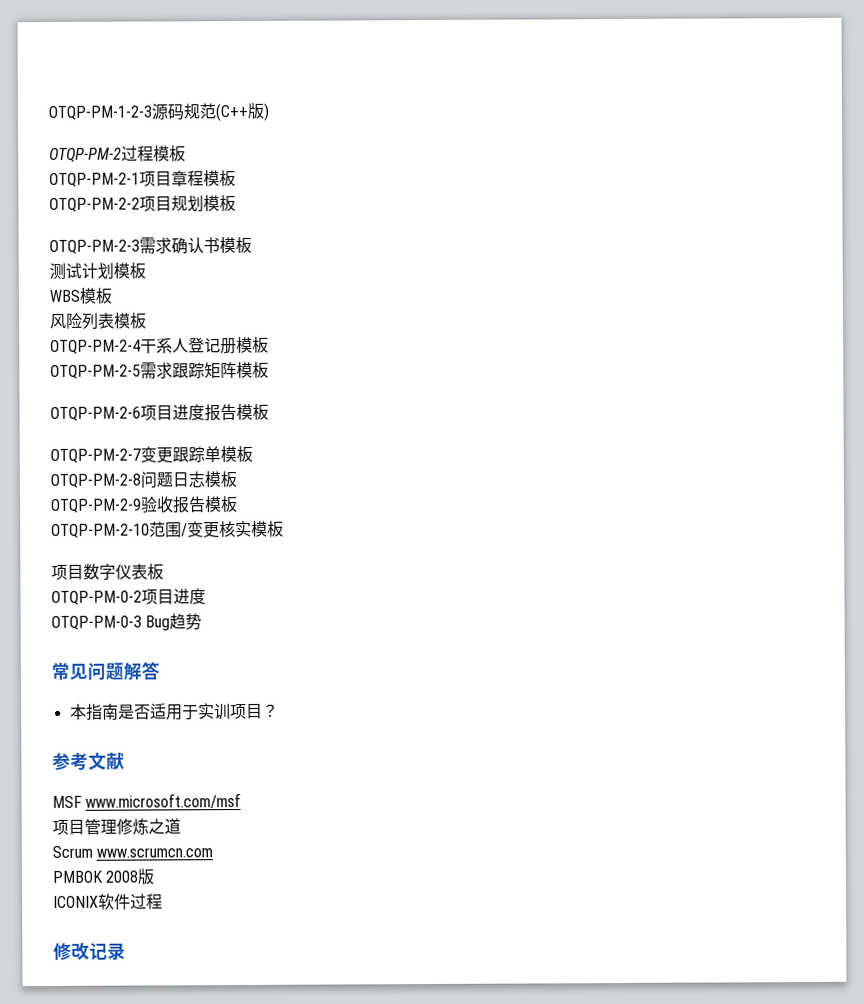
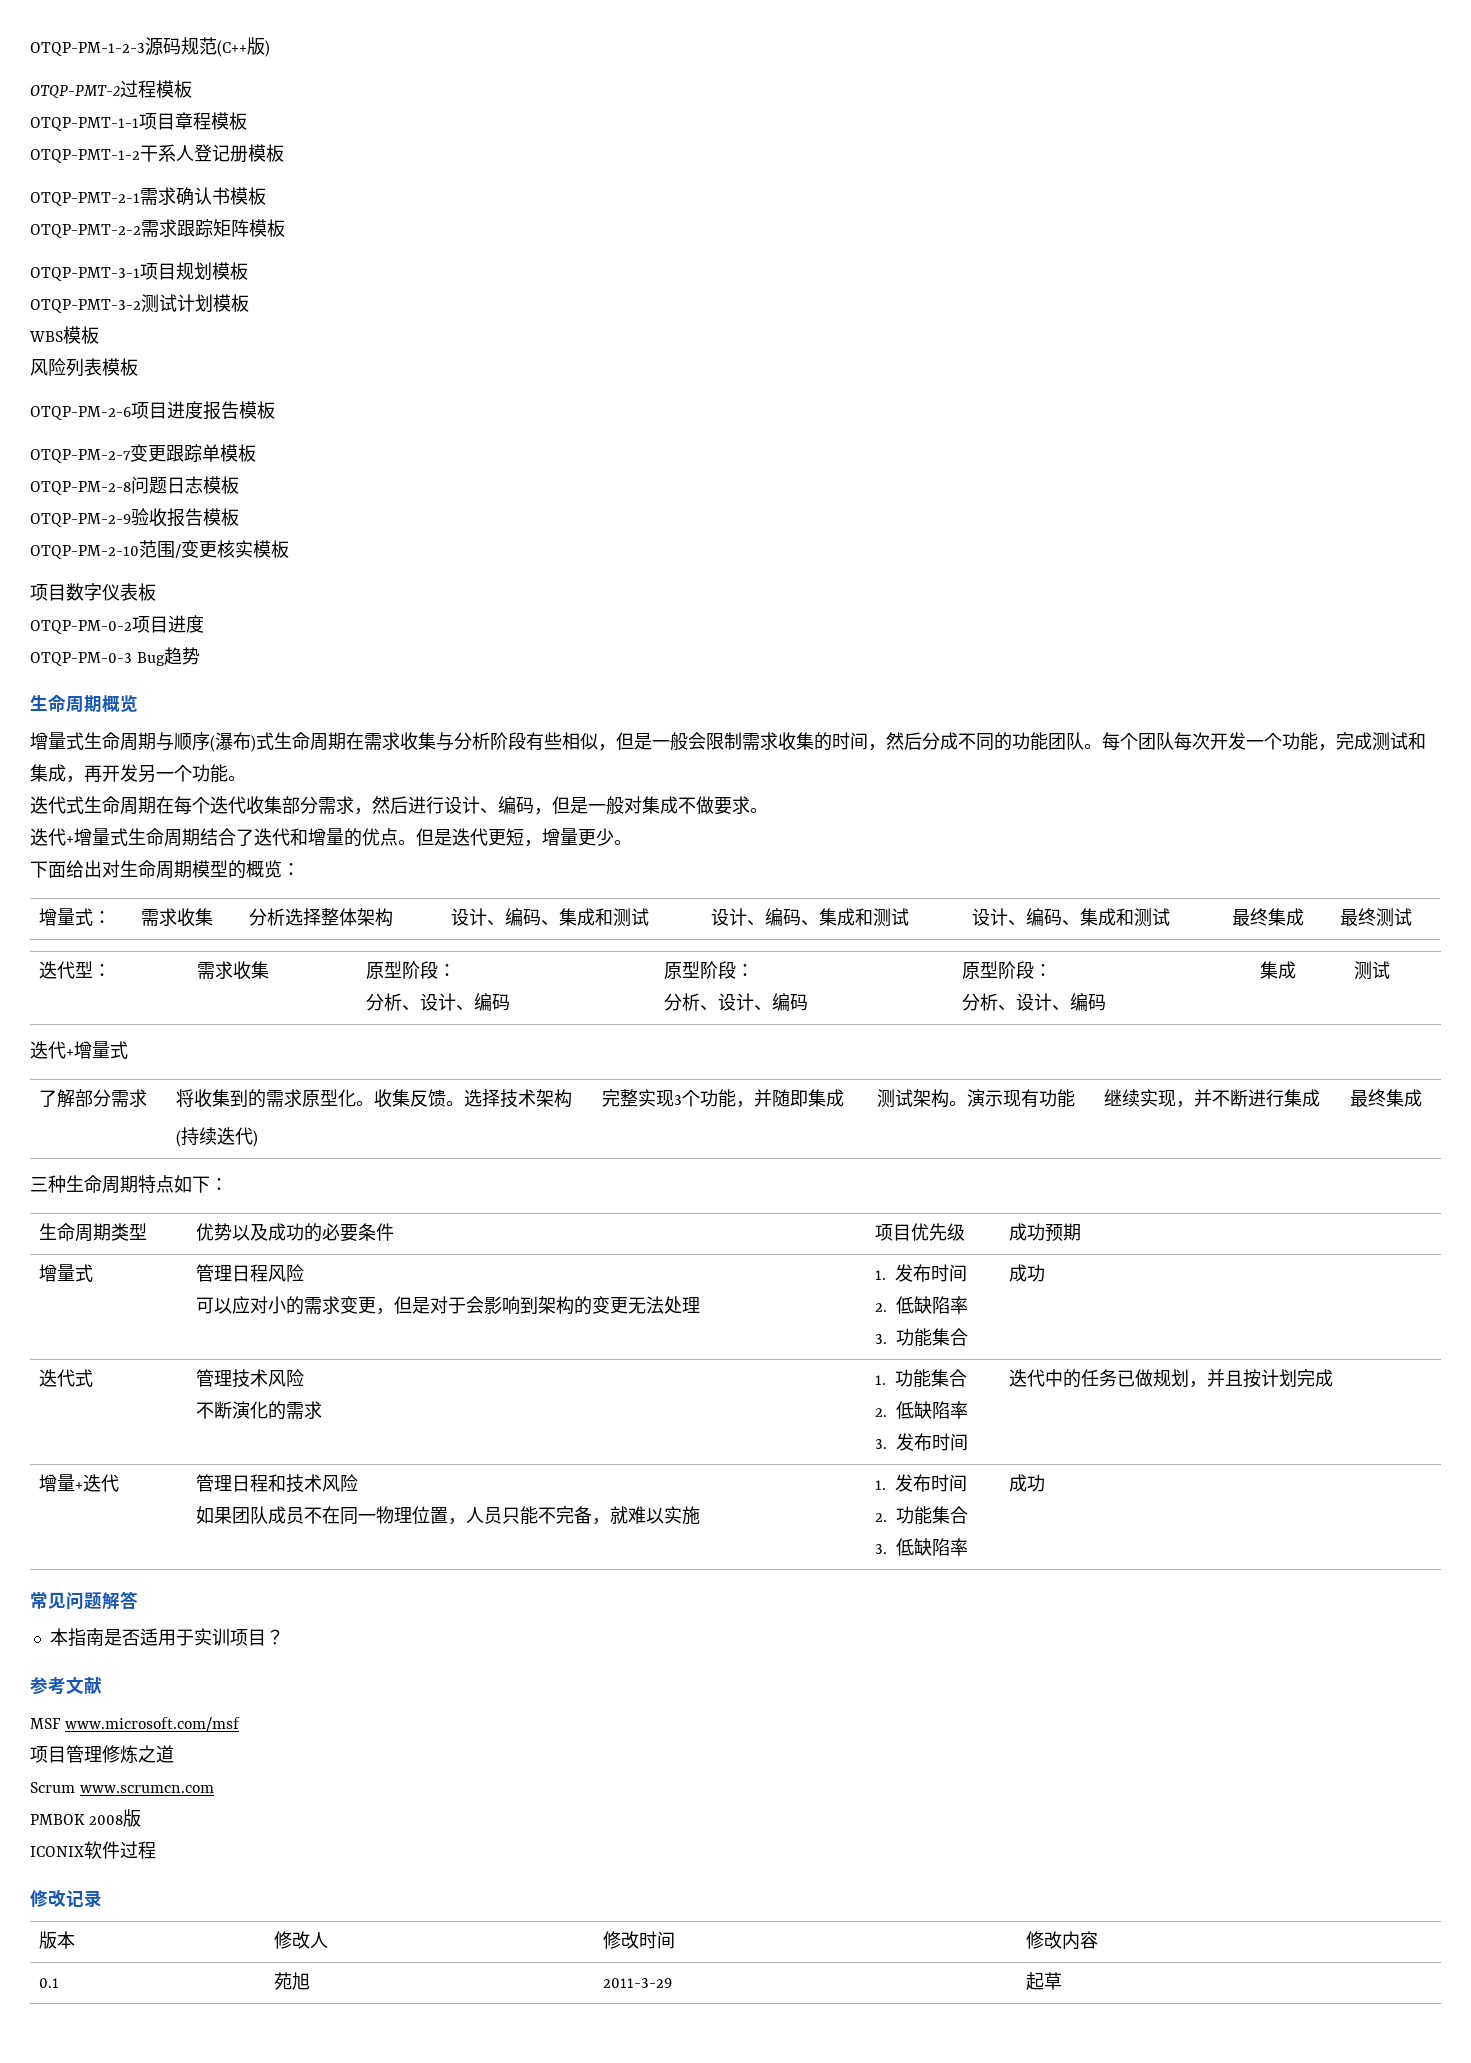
- OTQP-PM-2过程模板
+ OTQP-PMT-2过程模板
- OTQP-PM-2-1项目章程模板
+ OTQP-PMT-1-1项目章程模板
- OTQP-PM-2-2项目规划模板
- OTQP-PM-2-3需求确认书模板
+ OTQP-PMT-1-2干系人登记册模板
+ OTQP-PMT-2-1需求确认书模板
- 测试计划模板
+ OTQP-PMT-2-2需求跟踪矩阵模板
+ OTQP-PMT-3-1项目规划模板
+ OTQP-PMT-3-2测试计划模板
- OTQP-PM-2-4干系人登记册模板
- OTQP-PM-2-5需求跟踪矩阵模板
+ 生命周期概览
+ 增量式生命周期与顺序(瀑布)式生命周期在需求收集与分析阶段有些相似，但是一般会限制需求收集的时间，然后分成不同的功能团队。每个团队每次开发一个功能，完成测试和集成，再开发另一个功能。
+ 迭代式生命周期在每个迭代收集部分需求，然后进行设计、编码，但是一般对集成不做要求。
+ 迭代+增量式生命周期结合了迭代和增量的优点。但是迭代更短，增量更少。
+ 下面给出对生命周期模型的概览：
+ 增量式： | 需求收集 | 分析选择整体架构 | 设计、编码、集成和测试 | 设计、编码、集成和测试 | 设计、编码、集成和测试 | 最终集成 | 最终测试
+ 迭代型： | 需求收集 | 原型阶段：
+ 分析、设计、编码 | 原型阶段：
+ 分析、设计、编码 | 原型阶段：
+ 分析、设计、编码 | 集成 | 测试
+ 迭代+增量式
+ 了解部分需求 | 将收集到的需求原型化。收集反馈。选择技术架构
+ (持续迭代) | 完整实现3个功能，并随即集成 | 测试架构。演示现有功能 | 继续实现，并不断进行集成 | 最终集成
+ 三种生命周期特点如下：
+ 生命周期类型 | 优势以及成功的必要条件 | 项目优先级 | 成功预期
+ 增量式 | 管理日程风险
+ 可以应对小的需求变更，但是对于会影响到架构的变更无法处理 | 1.发布时间
+ 2.低缺陷率
+ 3.功能集合 | 成功
+ 迭代式 | 管理技术风险
+ 不断演化的需求 | 1.功能集合
+ 2.低缺陷率
+ 3.发布时间 | 迭代中的任务已做规划，并且按计划完成
+ 增量+迭代 | 管理日程和技术风险
+ 如果团队成员不在同一物理位置，人员只能不完备，就难以实施 | 1.发布时间
+ 2.功能集合
+ 3.低缺陷率 | 成功
+ 版本 | 修改人 | 修改时间 | 修改内容
+ 0.1 | 苑旭 | 2011-3-29 | 起草

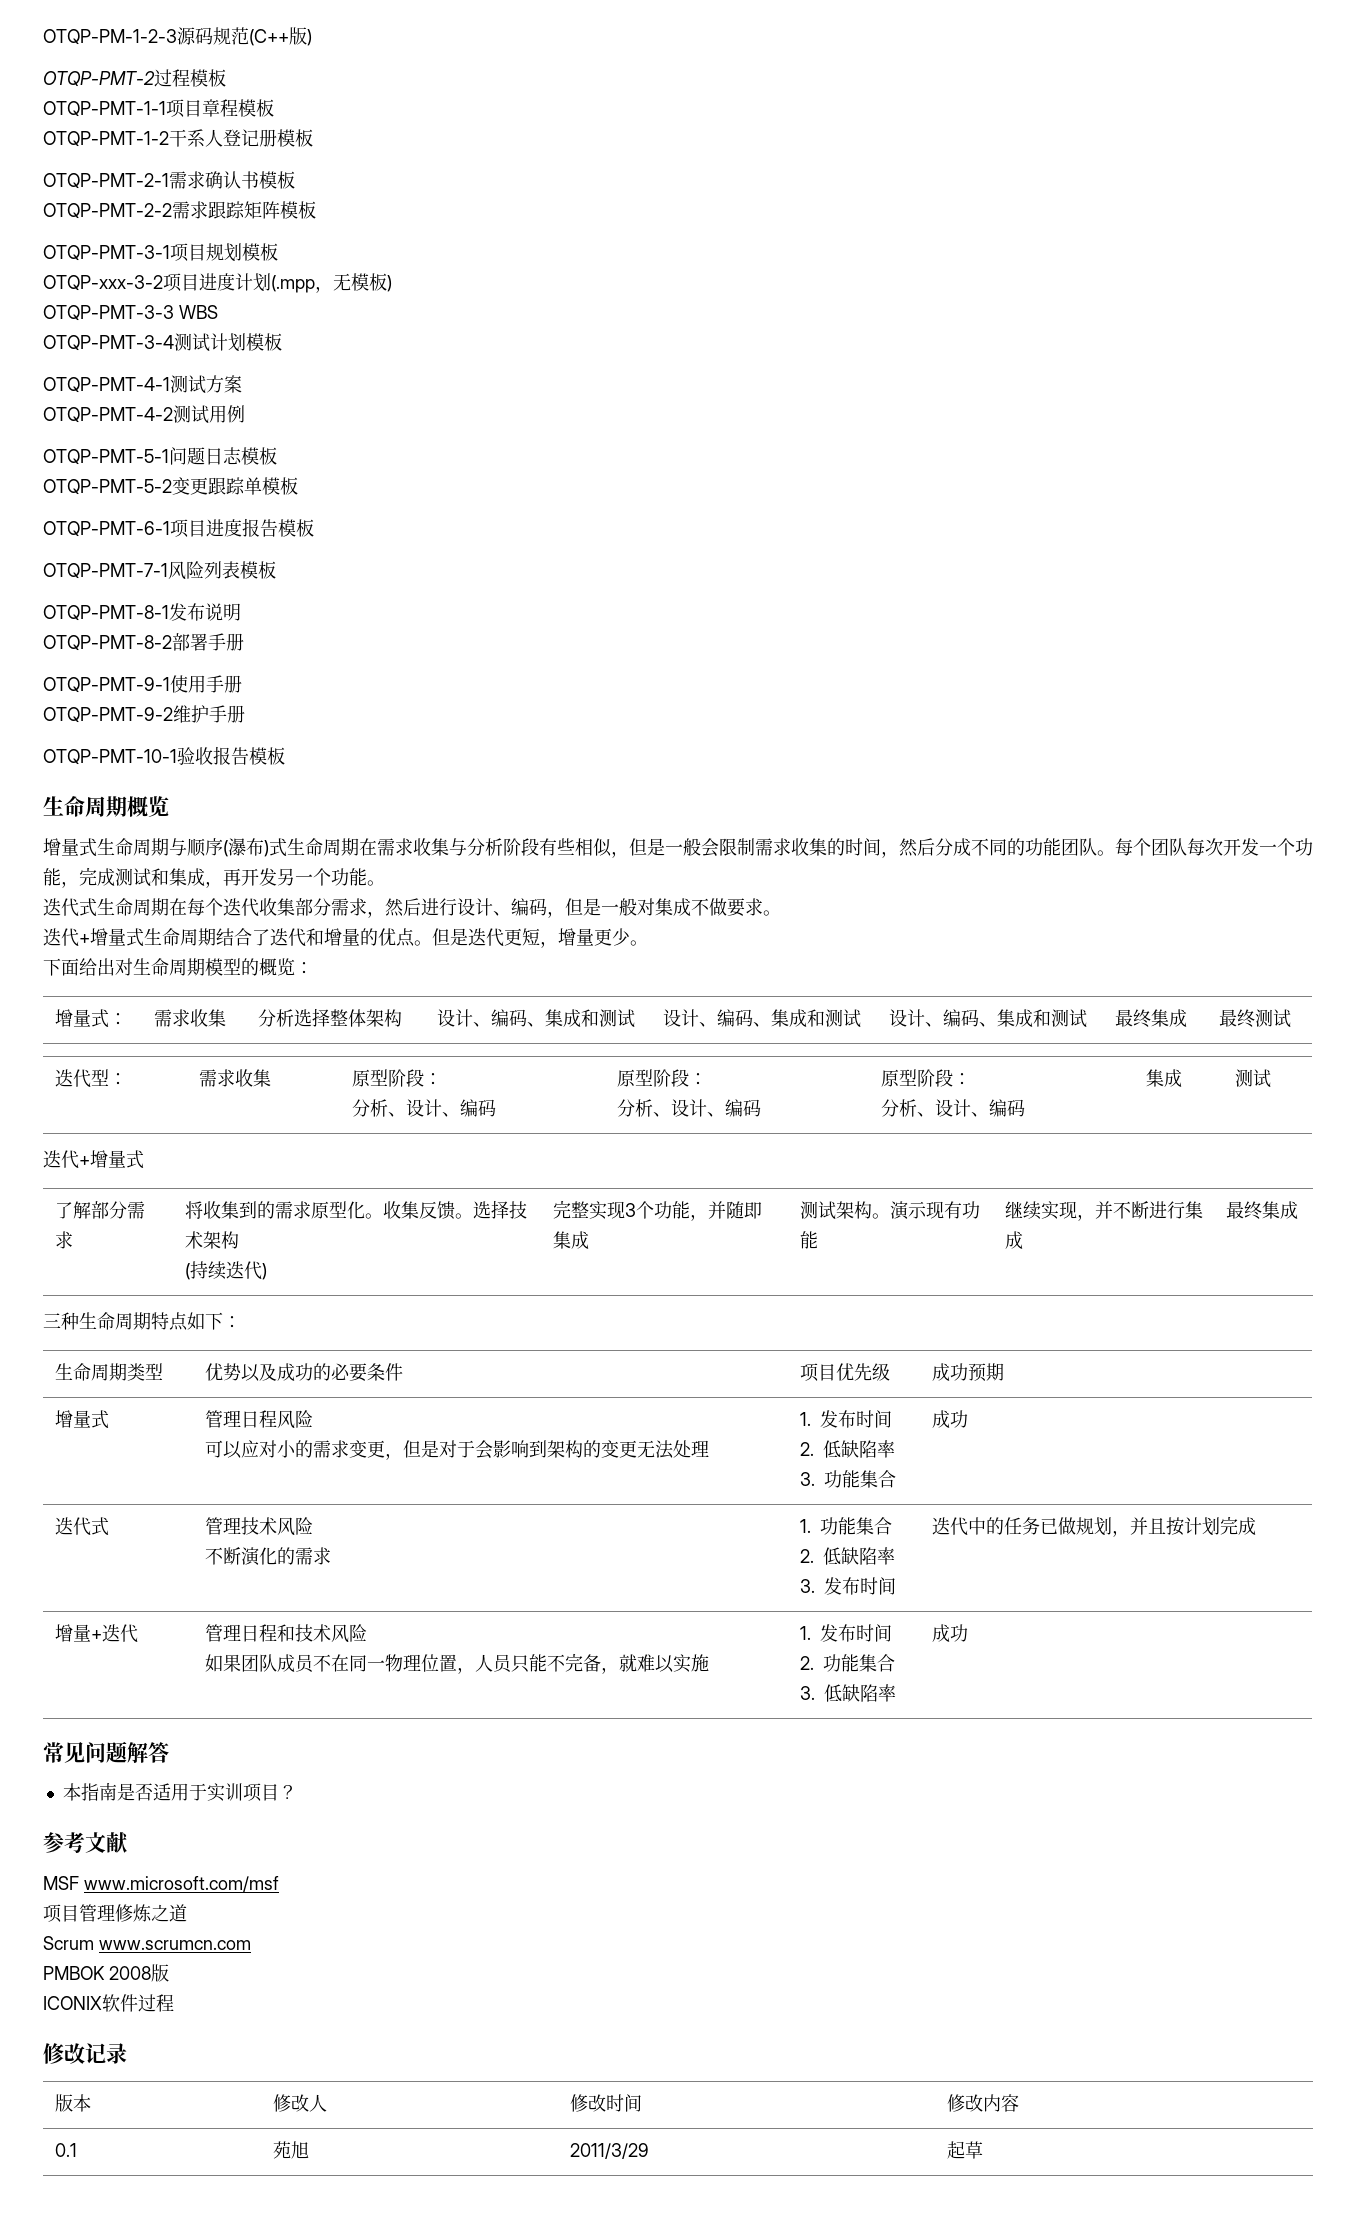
- OTQP-PMT-3-2测试计划模板
- WBS模板
- 风险列表模板
- OTQP-PM-2-6项目进度报告模板
+ OTQP-xxx-3-2项目进度计划(.mpp，无模板)
+ OTQP-PMT-3-3 WBS
+ OTQP-PMT-3-4测试计划模板
+ OTQP-PMT-4-1测试方案
+ OTQP-PMT-4-2测试用例
+ OTQP-PMT-5-1问题日志模板
+ OTQP-PMT-5-2变更跟踪单模板
+ OTQP-PMT-6-1项目进度报告模板
- OTQP-PM-2-7变更跟踪单模板
- OTQP-PM-2-8问题日志模板
- OTQP-PM-2-9验收报告模板
- OTQP-PM-2-10范围/变更核实模板
- 项目数字仪表板
- OTQP-PM-0-2项目进度
- OTQP-PM-0-3 Bug趋势
+ OTQP-PMT-7-1风险列表模板
+ OTQP-PMT-8-1发布说明
+ OTQP-PMT-8-2部署手册
+ OTQP-PMT-9-1使用手册
+ OTQP-PMT-9-2维护手册
+ OTQP-PMT-10-1验收报告模板
- 0.1 | 苑旭 | 2011-3-29 | 起草
+ 0.1 | 苑旭 | 2011/3/29 | 起草

